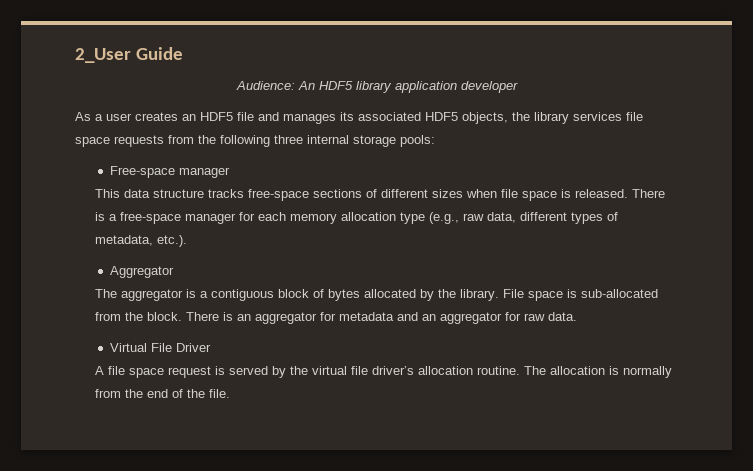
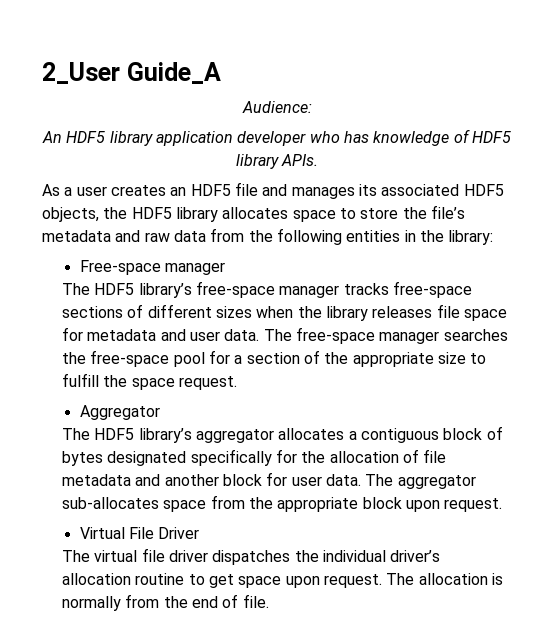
- 2_User Guide
+ 2_User Guide_A
- Audience: An HDF5 library application developer
+ Audience:
+ An HDF5 library application developer who has knowledge of HDF5 library APIs.
- As a user creates an HDF5 file and manages its associated HDF5 objects, the library services file space requests from the following three internal storage pools:
+ As a user creates an HDF5 file and manages its associated HDF5 objects, the HDF5 library allocates space to store the file’s metadata and raw data from the following entities in the library:
  Free-space manager
- This data structure tracks free-space sections of different sizes when file space is released. There is a free-space manager for each memory allocation type (e.g., raw data, different types of metadata, etc.).
+ The HDF5 library’s free-space manager tracks free-space sections of different sizes when the library releases file space for metadata and user data. The free-space manager searches the free-space pool for a section of the appropriate size to fulfill the space request.
  Aggregator
- The aggregator is a contiguous block of bytes allocated by the library. File space is sub-allocated from the block. There is an aggregator for metadata and an aggregator for raw data.
+ The HDF5 library’s aggregator allocates a contiguous block of bytes designated specifically for the allocation of file metadata and another block for user data. The aggregator sub-allocates space from the appropriate block upon request.
  Virtual File Driver
- A file space request is served by the virtual file driver’s allocation routine.
+ The virtual file driver dispatches the individual driver’s allocation routine to get space upon request.
- The allocation is normally from the end of the file.
+ The allocation is normally from the end of file.

